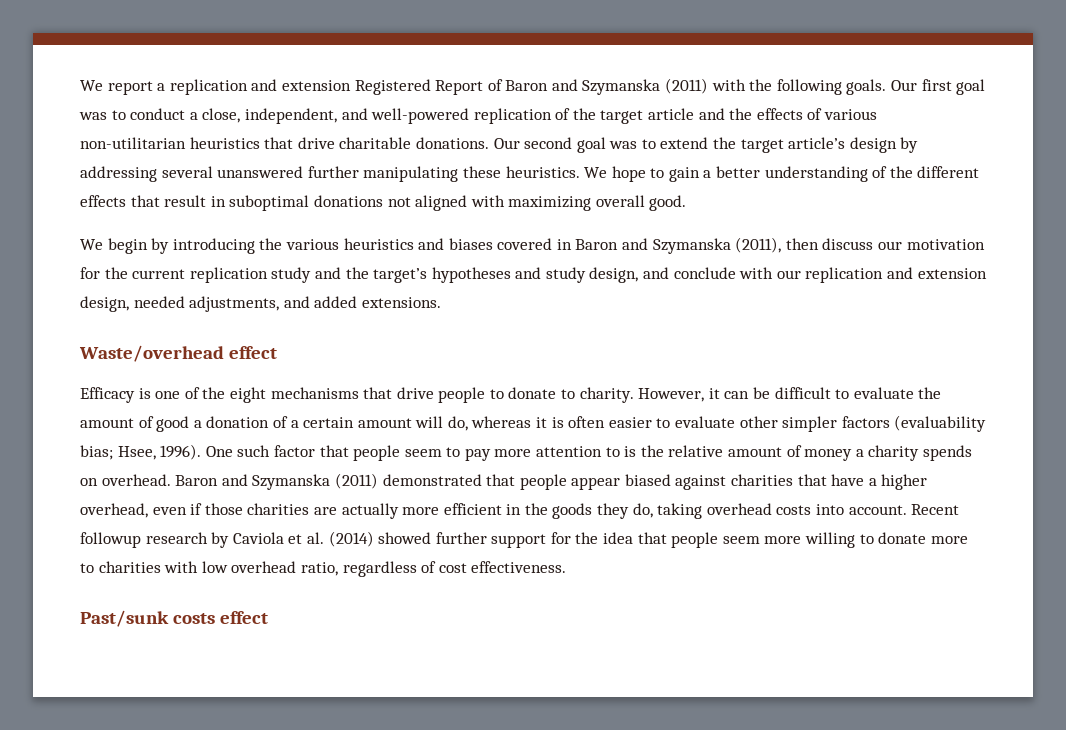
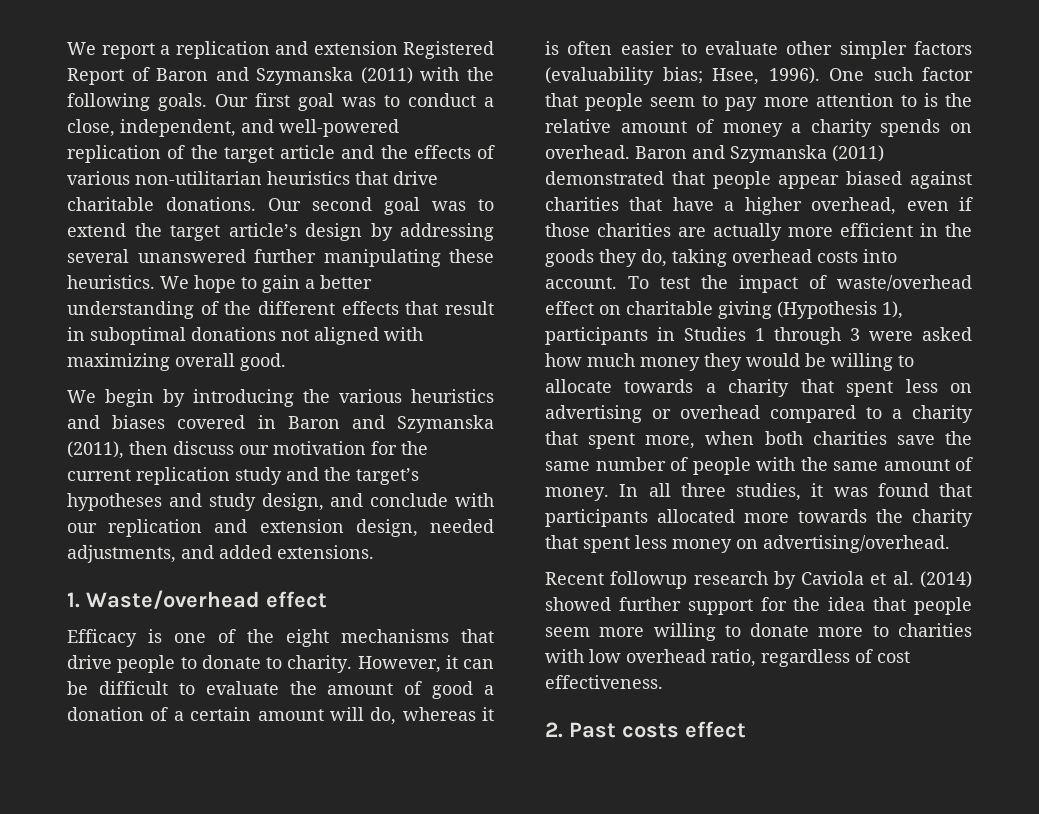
- Waste/overhead effect
+ 1. Waste/overhead effect
- Baron and Szymanska (2011) demonstrated that people appear biased against charities that have a higher overhead, even if those charities are actually more efficient in the goods they do, taking overhead costs into account. Recent followup research by Caviola et al. (2014) showed further support for the idea that people seem more willing to donate more to charities with low overhead ratio, regardless of cost effectiveness.
+ Baron and Szymanska (2011) demonstrated that people appear biased against charities that have a higher overhead, even if those charities are actually more efficient in the goods they do, taking overhead costs into account. To test the impact of waste/overhead effect on charitable giving (Hypothesis 1), participants in Studies 1 through 3 were asked how much money they would be willing to allocate towards a charity that spent less on advertising or overhead compared to a charity that spent more, when both charities save the same number of people with the same amount of money. In all three studies, it was found that participants allocated more towards the charity that spent less money on advertising/overhead.
+ Recent followup research by Caviola et al. (2014) showed further support for the idea that people seem more willing to donate more to charities with low overhead ratio, regardless of cost effectiveness.
- Past/sunk costs effect
+ 2. Past costs effect

